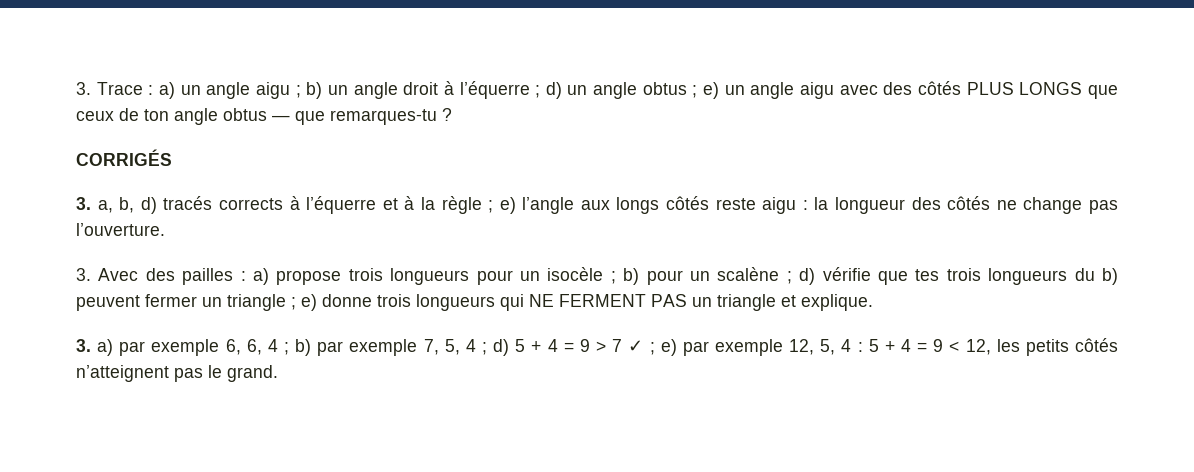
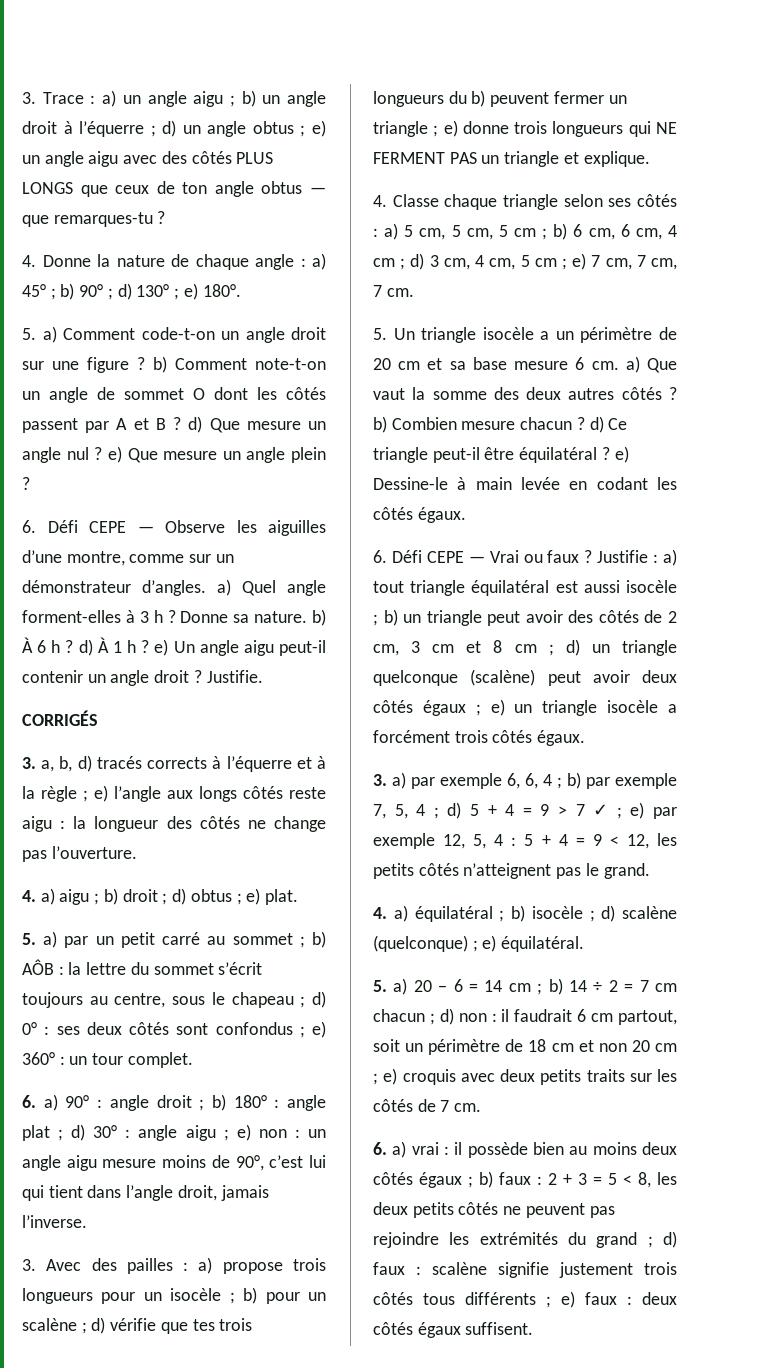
+ 4. Donne la nature de chaque angle : a) 45° ; b) 90° ; d) 130° ; e) 180°.
+ 5. a) Comment code-t-on un angle droit sur une figure ? b) Comment note-t-on un angle de sommet O dont les côtés passent par A et B ? d) Que mesure un angle nul ? e) Que mesure un angle plein ?
+ 6. Défi CEPE — Observe les aiguilles d’une montre, comme sur un démonstrateur d’angles. a) Quel angle forment-elles à 3 h ? Donne sa nature. b) À 6 h ? d) À 1 h ? e) Un angle aigu peut-il contenir un angle droit ? Justifie.
+ 4. a) aigu ; b) droit ; d) obtus ; e) plat.
+ 5. a) par un petit carré au sommet ; b) AÔB : la lettre du sommet s’écrit toujours au centre, sous le chapeau ; d) 0° : ses deux côtés sont confondus ; e) 360° : un tour complet.
+ 6. a) 90° : angle droit ; b) 180° : angle plat ; d) 30° : angle aigu ; e) non : un angle aigu mesure moins de 90°, c’est lui qui tient dans l’angle droit, jamais l’inverse.
+ 4. Classe chaque triangle selon ses côtés : a) 5 cm, 5 cm, 5 cm ; b) 6 cm, 6 cm, 4 cm ; d) 3 cm, 4 cm, 5 cm ; e) 7 cm, 7 cm, 7 cm.
+ 5. Un triangle isocèle a un périmètre de 20 cm et sa base mesure 6 cm. a) Que vaut la somme des deux autres côtés ? b) Combien mesure chacun ? d) Ce triangle peut-il être équilatéral ? e) Dessine-le à main levée en codant les côtés égaux.
+ 6. Défi CEPE — Vrai ou faux ? Justifie : a) tout triangle équilatéral est aussi isocèle ; b) un triangle peut avoir des côtés de 2 cm, 3 cm et 8 cm ; d) un triangle quelconque (scalène) peut avoir deux côtés égaux ; e) un triangle isocèle a forcément trois côtés égaux.
+ 4. a) équilatéral ; b) isocèle ; d) scalène (quelconque) ; e) équilatéral.
+ 5. a) 20 − 6 = 14 cm ; b) 14 ÷ 2 = 7 cm chacun ; d) non : il faudrait 6 cm partout, soit un périmètre de 18 cm et non 20 cm ; e) croquis avec deux petits traits sur les côtés de 7 cm.
+ 6. a) vrai : il possède bien au moins deux côtés égaux ; b) faux : 2 + 3 = 5 < 8, les deux petits côtés ne peuvent pas rejoindre les extrémités du grand ; d) faux : scalène signifie justement trois côtés tous différents ; e) faux : deux côtés égaux suffisent.

